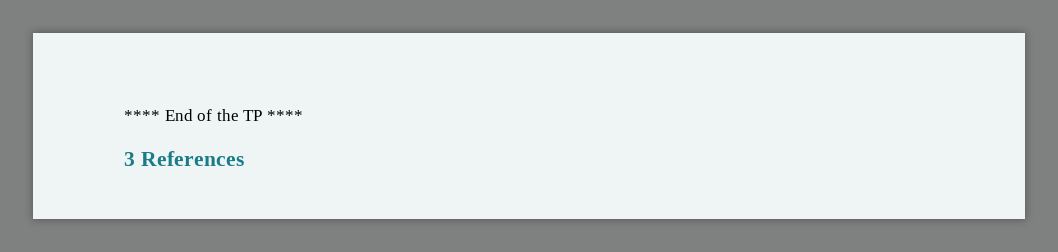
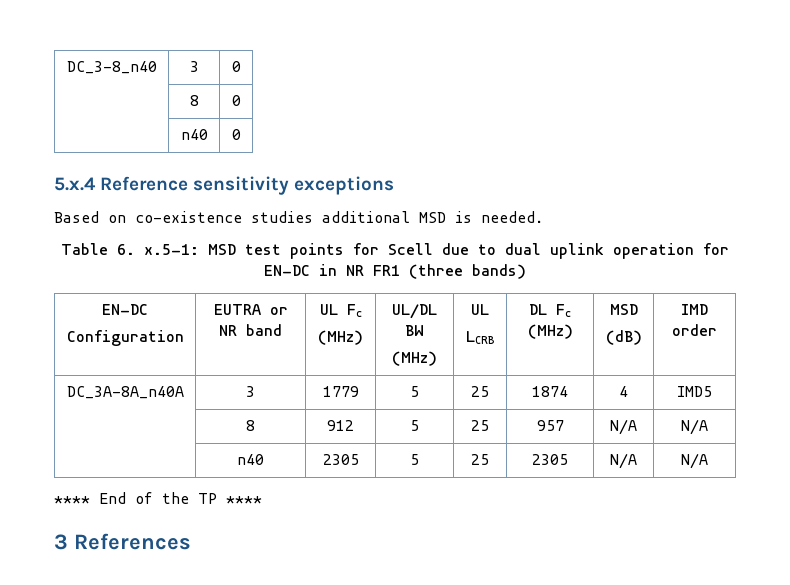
+ DC_3-8_n40 | 3 | 0
+ | 8 | 0
+ | n40 | 0
+ 5.x.4 Reference sensitivity exceptions
+ Based on co-existence studies additional MSD is needed.
+ Table 6. x.5-1: MSD test points for Scell due to dual uplink operation for EN-DC in NR FR1 (three bands)
+ EN-DC
+ Configuration | EUTRA or NR band | UL Fc
+ (MHz) | UL/DL BW
+ (MHz) | UL
+ LCRB | DL Fc (MHz) | MSD
+ (dB) | IMD order
+ DC_3A-8A_n40A | 3 | 1779 | 5 | 25 | 1874 | 4 | IMD5
+ | 8 | 912 | 5 | 25 | 957 | N/A | N/A
+ | n40 | 2305 | 5 | 25 | 2305 | N/A | N/A

